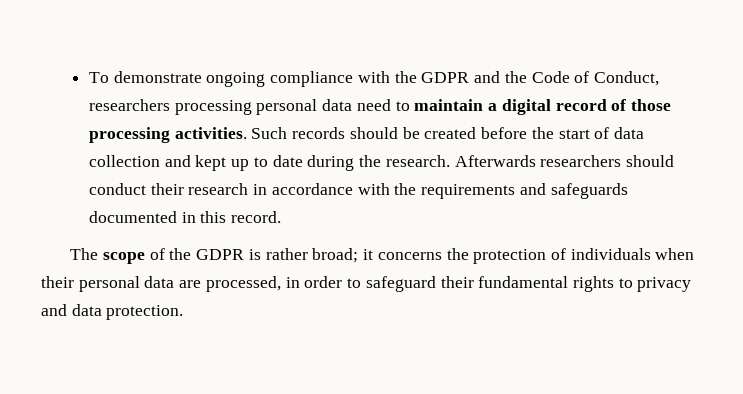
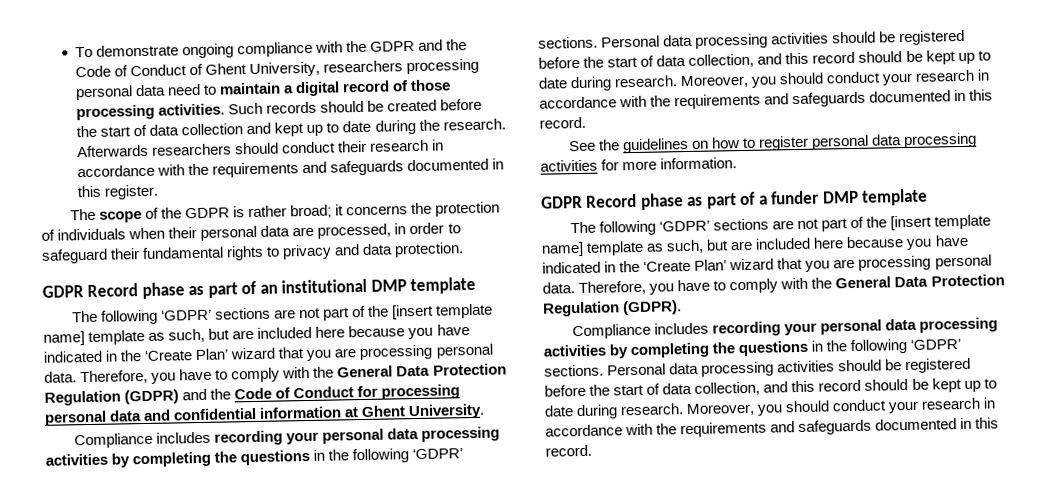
- To demonstrate ongoing compliance with the GDPR and the Code of Conduct, researchers processing personal data need to maintain a digital record of those processing activities.
+ To demonstrate ongoing compliance with the GDPR and the Code of Conduct of Ghent University, researchers processing personal data need to maintain a digital record of those processing activities.
- Afterwards researchers should conduct their research in accordance with the requirements and safeguards documented in this record.
+ Afterwards researchers should conduct their research in accordance with the requirements and safeguards documented in this register.
+ GDPR Record phase as part of an institutional DMP template
+ The following ‘GDPR’ sections are not part of the [insert template name] template as such, but are included here because you have indicated in the ‘Create Plan’ wizard that you are processing personal data. Therefore, you have to comply with the General Data Protection Regulation (GDPR) and the Code of Conduct for processing personal data and confidential information at Ghent University.
+ Compliance includes recording your personal data processing activities by completing the questions in the following ‘GDPR’ sections. Personal data processing activities should be registered before the start of data collection, and this record should be kept up to date during research. Moreover, you should conduct your research in accordance with the requirements and safeguards documented in this record.
+ See the guidelines on how to register personal data processing activities for more information.
+ GDPR Record phase as part of a funder DMP template
+ The following ‘GDPR’ sections are not part of the [insert template name] template as such, but are included here because you have indicated in the ‘Create Plan’ wizard that you are processing personal data. Therefore, you have to comply with the General Data Protection Regulation (GDPR).
+ Compliance includes recording your personal data processing activities by completing the questions in the following ‘GDPR’ sections. Personal data processing activities should be registered before the start of data collection, and this record should be kept up to date during research. Moreover, you should conduct your research in accordance with the requirements and safeguards documented in this record.

